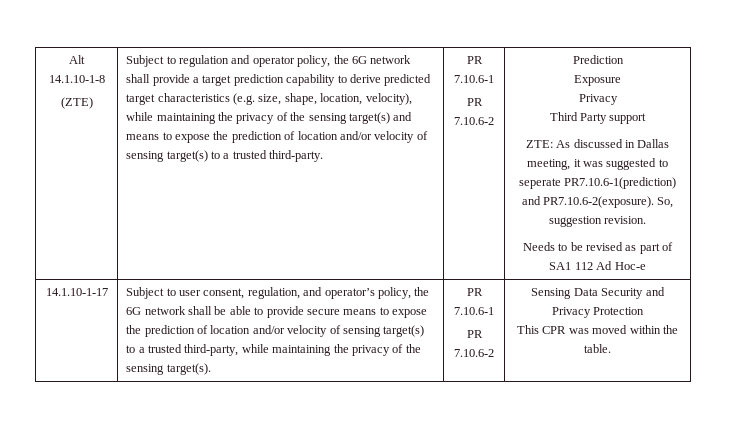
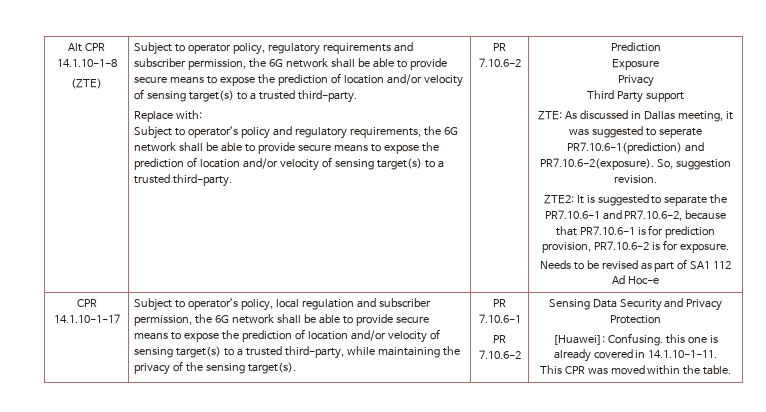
- Alt 14.1.10-1-8
+ Alt CPR 14.1.10-1-8
- Subject to regulation and operator policy, the 6G network shall provide a target prediction capability to derive predicted target characteristics (e.g. size, shape, location, velocity), while maintaining the privacy of the sensing target(s) and means to expose the prediction of location and/or velocity of sensing target(s) to a trusted third-party. | PR 7.10.6-1
- PR 7.10.6-2
+ Subject to operator policy, regulatory requirements and subscriber permission, the 6G network shall be able to provide secure means to expose the prediction of location and/or velocity of sensing target(s) to a trusted third-party.
+ Replace with:
+ Subject to operator’s policy and regulatory requirements, the 6G network shall be able to provide secure means to expose the prediction of location and/or velocity of sensing target(s) to a trusted third-party. | PR 7.10.6-2
+ ZTE2: It is suggested to separate the PR7.10.6-1 and PR7.10.6-2, because that PR7.10.6-1 is for prediction provision, PR7.10.6-2 is for exposure.
- 14.1.10-1-17
+ CPR 14.1.10-1-17
- Subject to user consent, regulation, and operator’s policy, the 6G network shall be able to provide secure means to expose the prediction of location and/or velocity of sensing target(s) to a trusted third-party, while maintaining the privacy of the sensing target(s).
+ Subject to operator’s policy, local regulation and subscriber permission, the 6G network shall be able to provide secure means to expose the prediction of location and/or velocity of sensing target(s) to a trusted third-party, while maintaining the privacy of the sensing target(s).
+ [Huawei]: Confusing. this one is already covered in 14.1.10-1-11.

